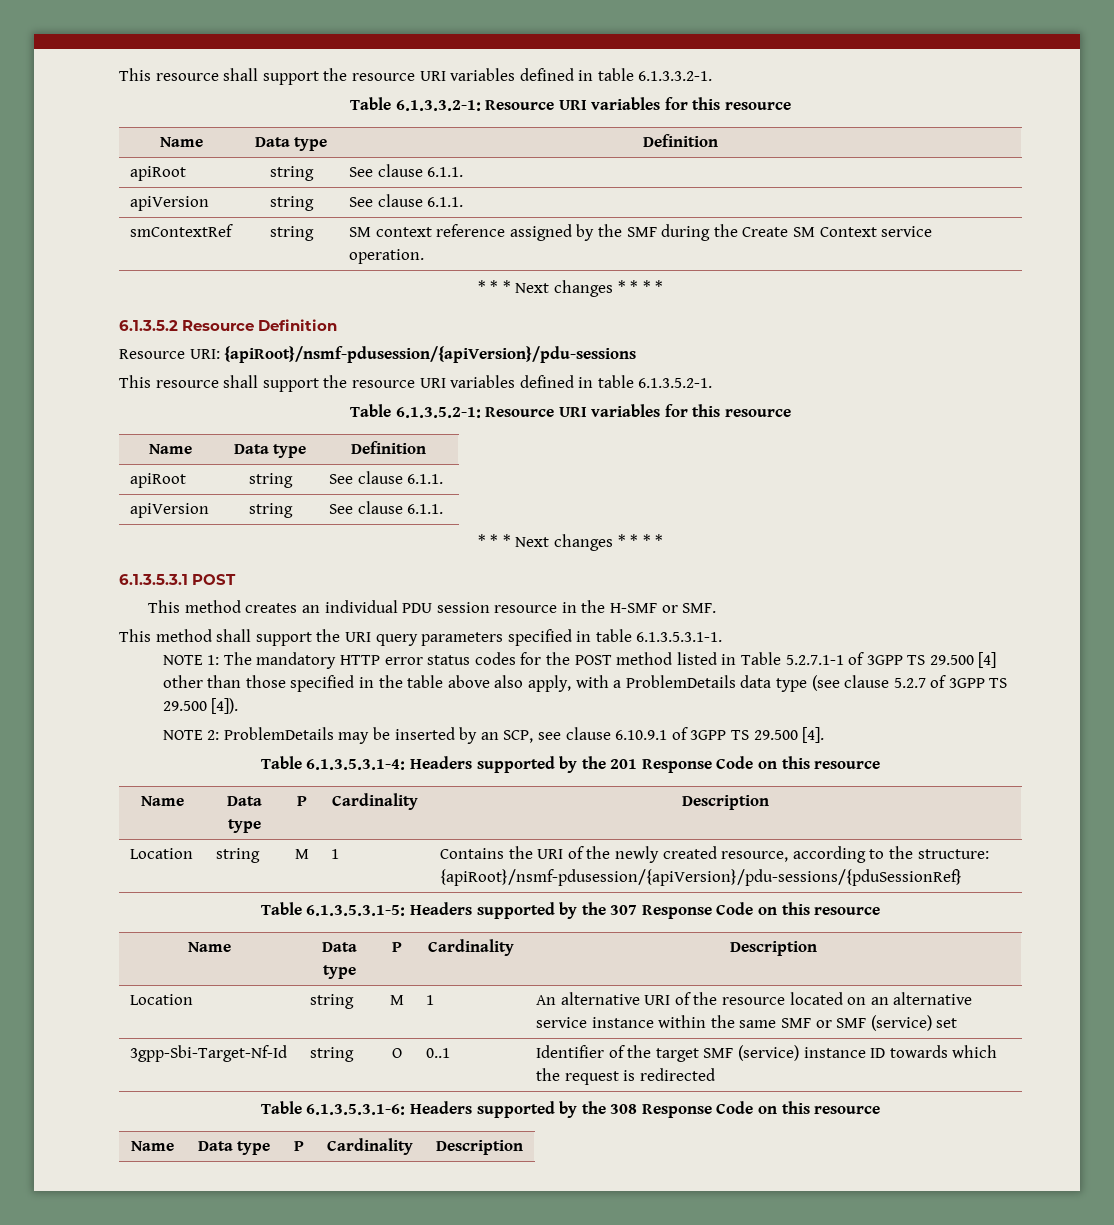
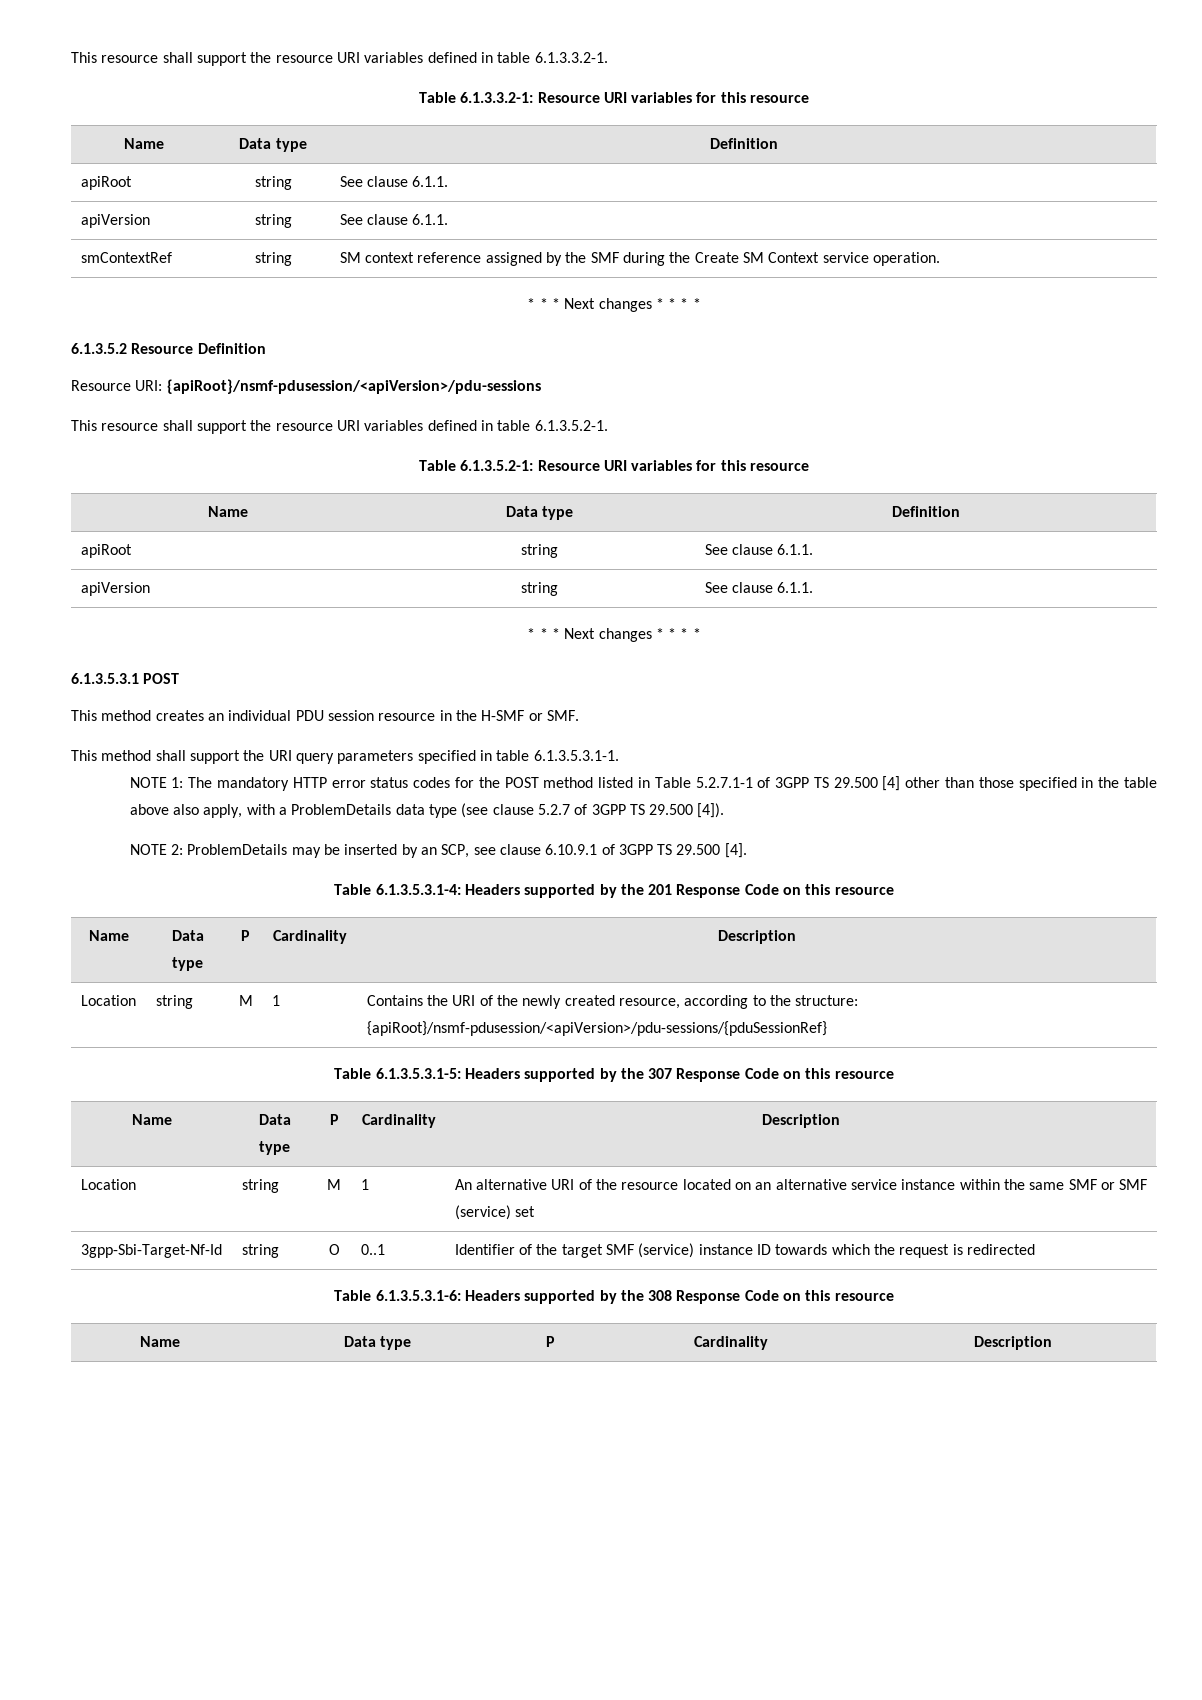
- Resource URI: {apiRoot}/nsmf-pdusession/{apiVersion}/pdu-sessions
+ Resource URI: {apiRoot}/nsmf-pdusession/<apiVersion>/pdu-sessions
- Location | string | M | 1 | Contains the URI of the newly created resource, according to the structure: {apiRoot}/nsmf-pdusession/{apiVersion}/pdu-sessions/{pduSessionRef}
+ Location | string | M | 1 | Contains the URI of the newly created resource, according to the structure: {apiRoot}/nsmf-pdusession/<apiVersion>/pdu-sessions/{pduSessionRef}

